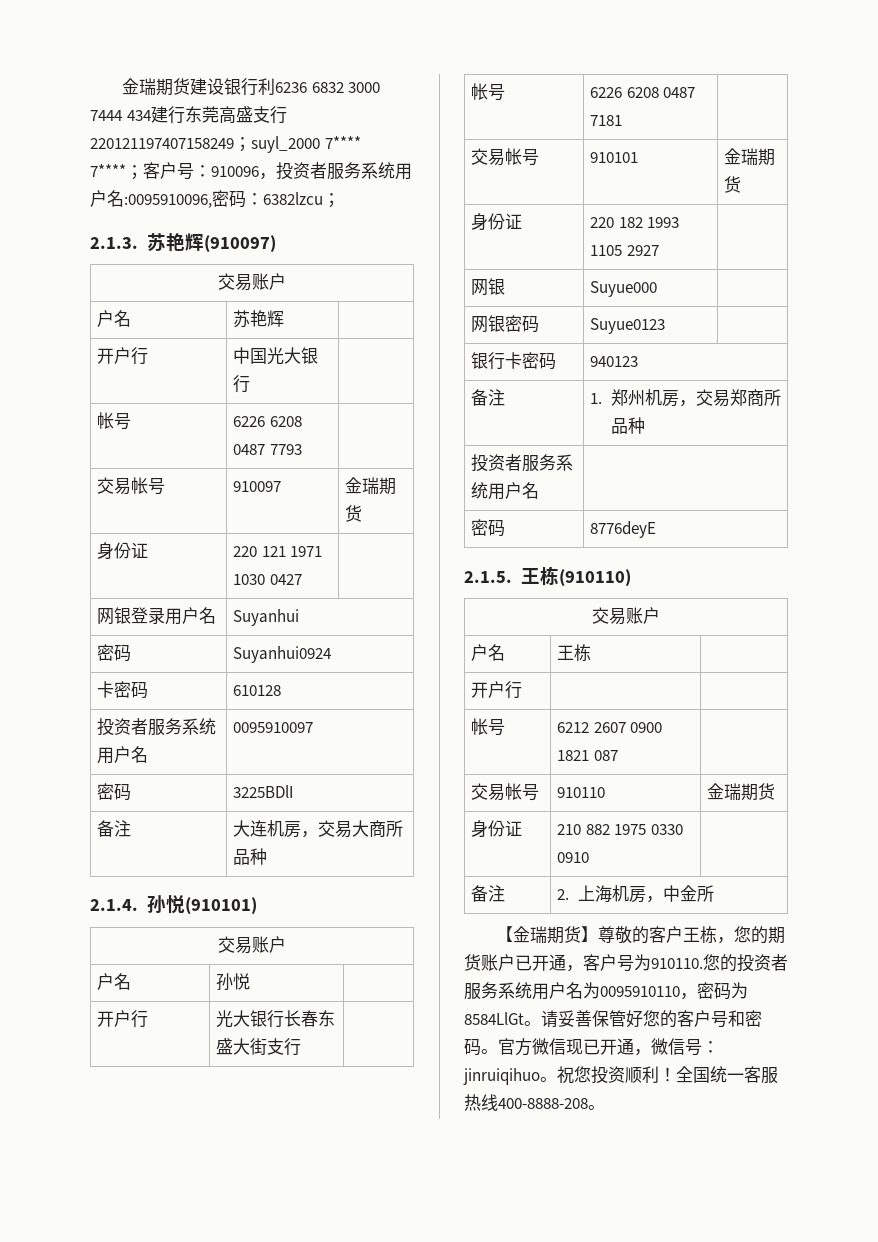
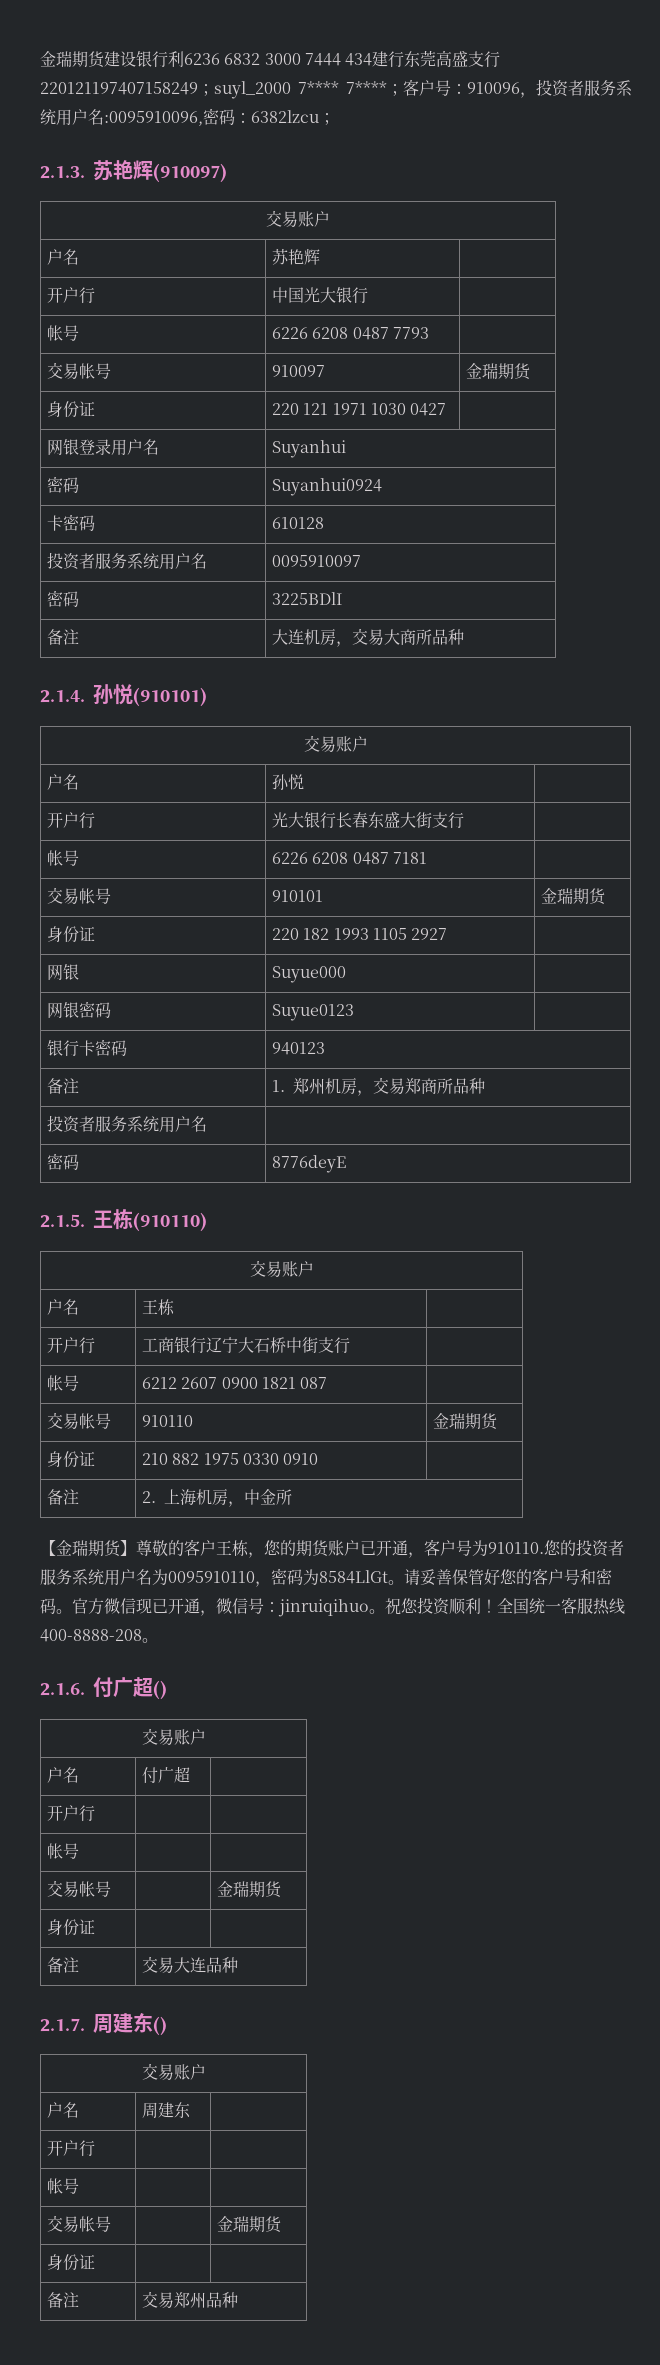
- 开户行 | |
+ 开户行 | 工商银行辽宁大石桥中街支行 |
+ 2.1.6.付广超()
+ 交易账户
+ 户名 | 付广超 |
+ 开户行 | |
+ 帐号 | |
+ 交易帐号 | | 金瑞期货
+ 身份证 | |
+ 备注 | 交易大连品种
+ 2.1.7.周建东()
+ 交易账户
+ 户名 | 周建东 |
+ 开户行 | |
+ 帐号 | |
+ 交易帐号 | | 金瑞期货
+ 身份证 | |
+ 备注 | 交易郑州品种

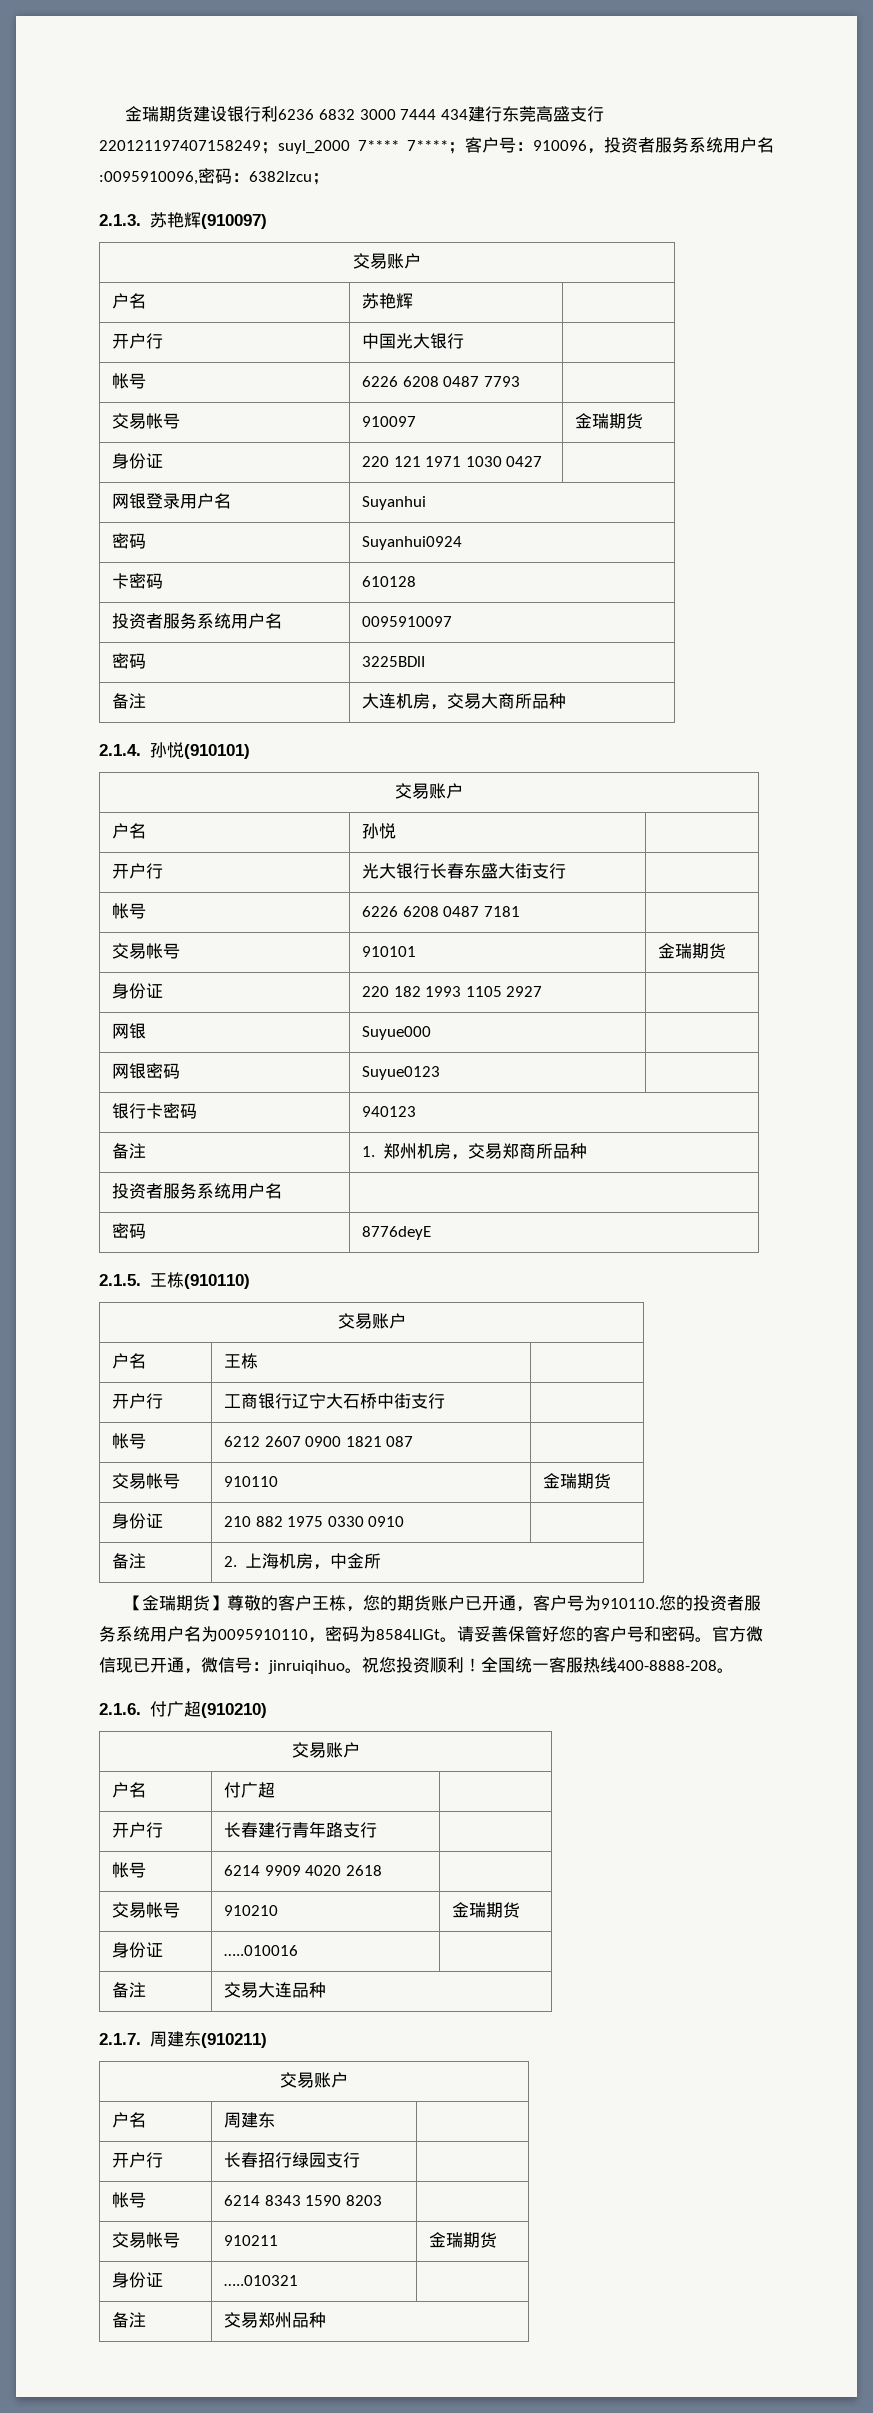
- 2.1.6.付广超()
+ 2.1.6.付广超(910210)
  户名 | 付广超 |
- 开户行 | |
- 帐号 | |
- 交易帐号 | | 金瑞期货
- 身份证 | |
+ 开户行 | 长春建行青年路支行 |
+ 帐号 | 6214 9909 4020 2618 |
+ 交易帐号 | 910210 | 金瑞期货
+ 身份证 | …..010016 |
- 2.1.7.周建东()
+ 2.1.7.周建东(910211)
  户名 | 周建东 |
- 开户行 | |
- 帐号 | |
- 交易帐号 | | 金瑞期货
- 身份证 | |
+ 开户行 | 长春招行绿园支行 |
+ 帐号 | 6214 8343 1590 8203 |
+ 交易帐号 | 910211 | 金瑞期货
+ 身份证 | …..010321 |

